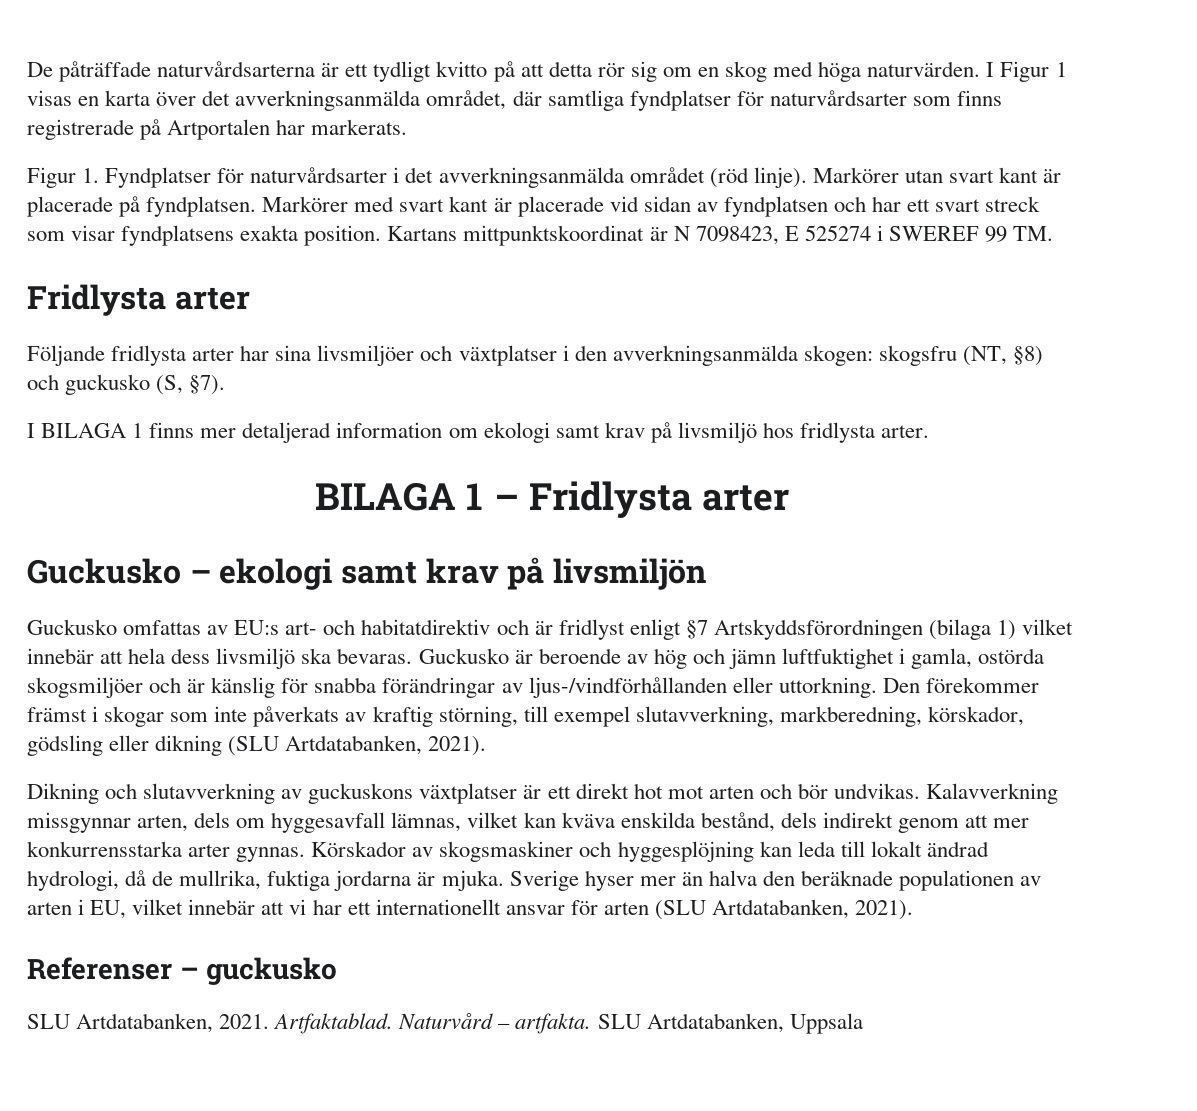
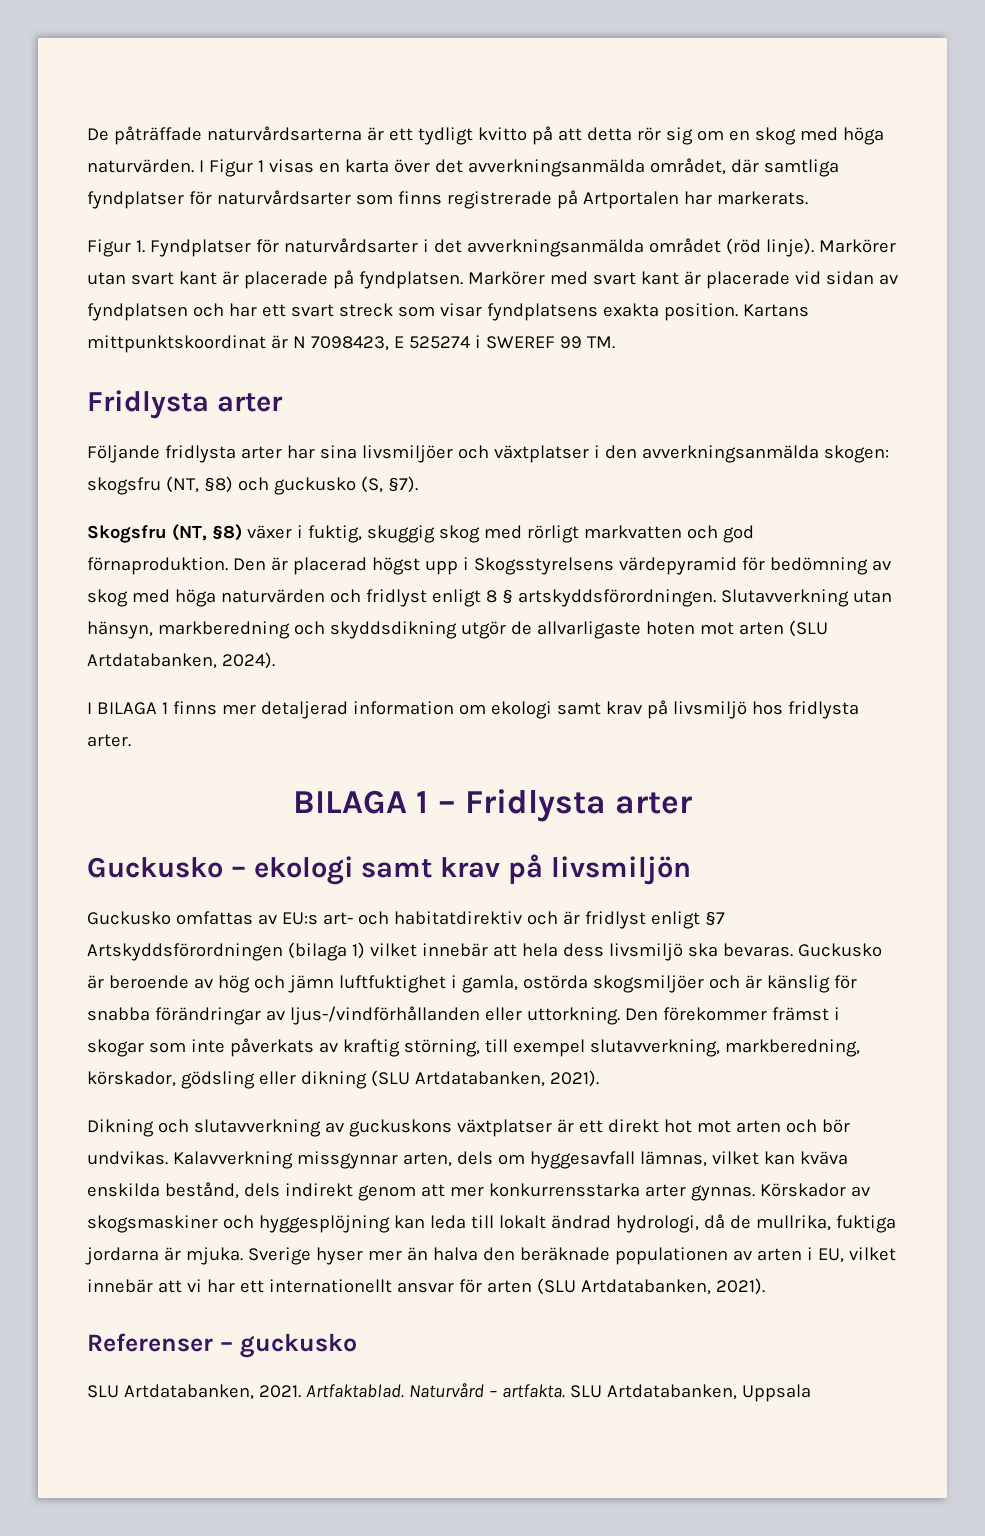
+ Skogsfru (NT, §8) växer i fuktig, skuggig skog med rörligt markvatten och god förnaproduktion. Den är placerad högst upp i Skogsstyrelsens värdepyramid för bedömning av skog med höga naturvärden och fridlyst enligt 8 § artskyddsförordningen. Slutavverkning utan hänsyn, markberedning och skyddsdikning utgör de allvarligaste hoten mot arten (SLU Artdatabanken, 2024).

